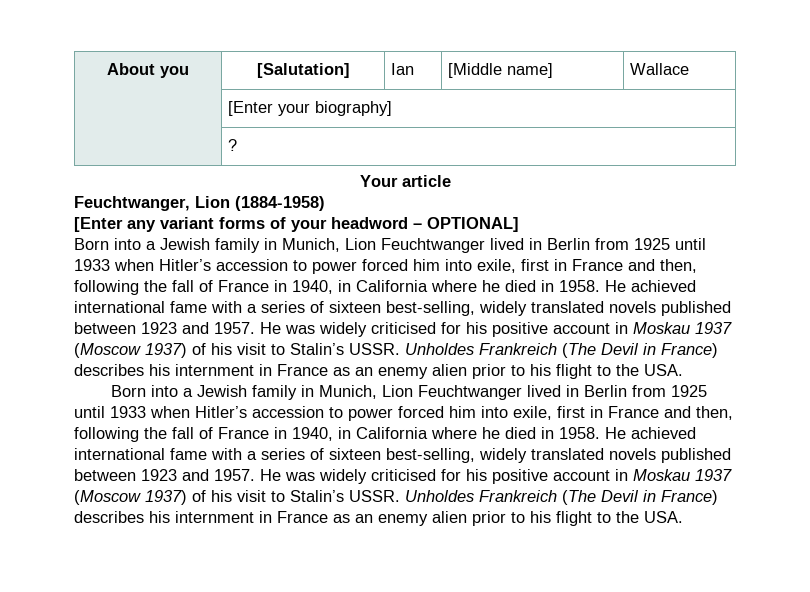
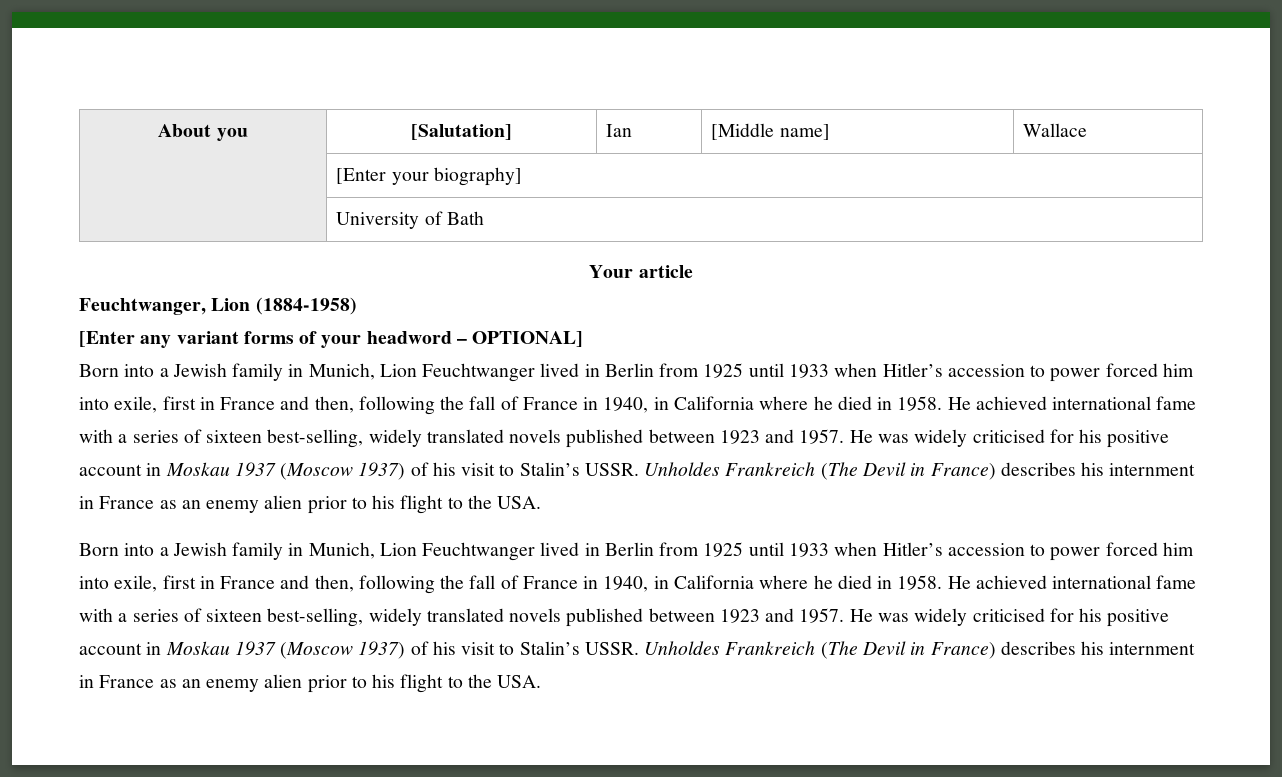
- | ?
+ | University of Bath

